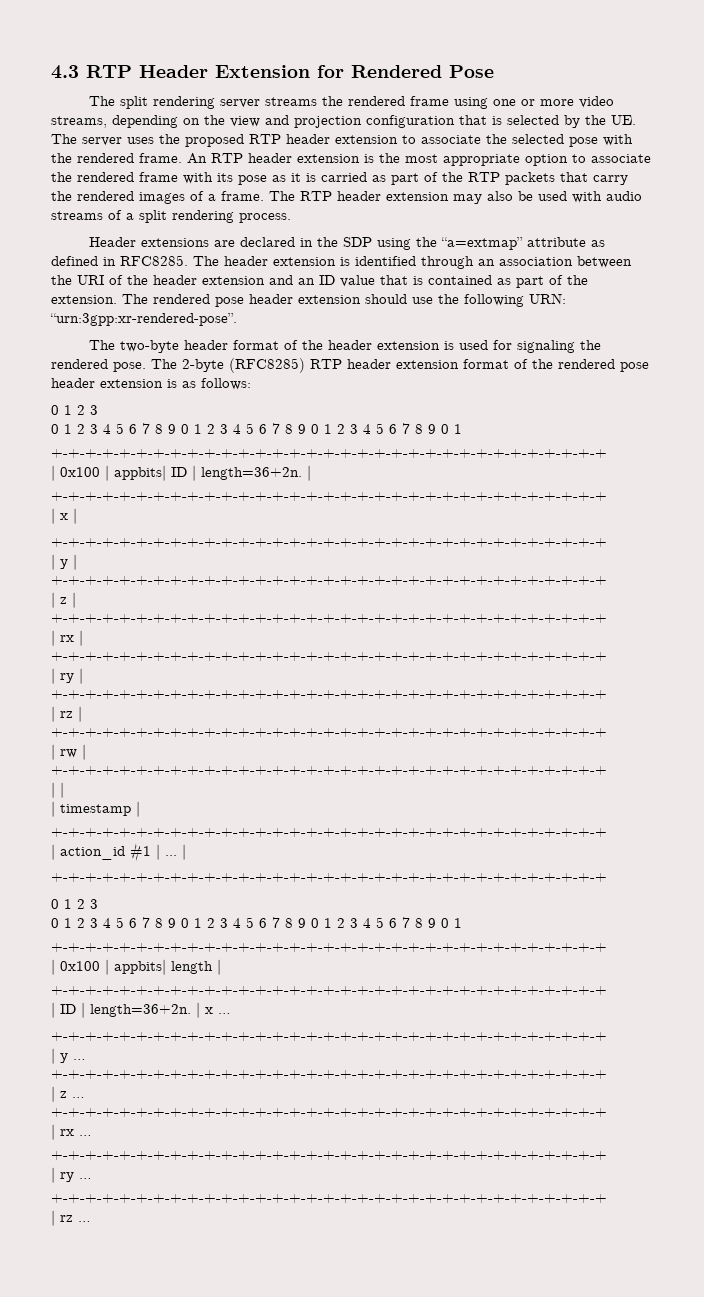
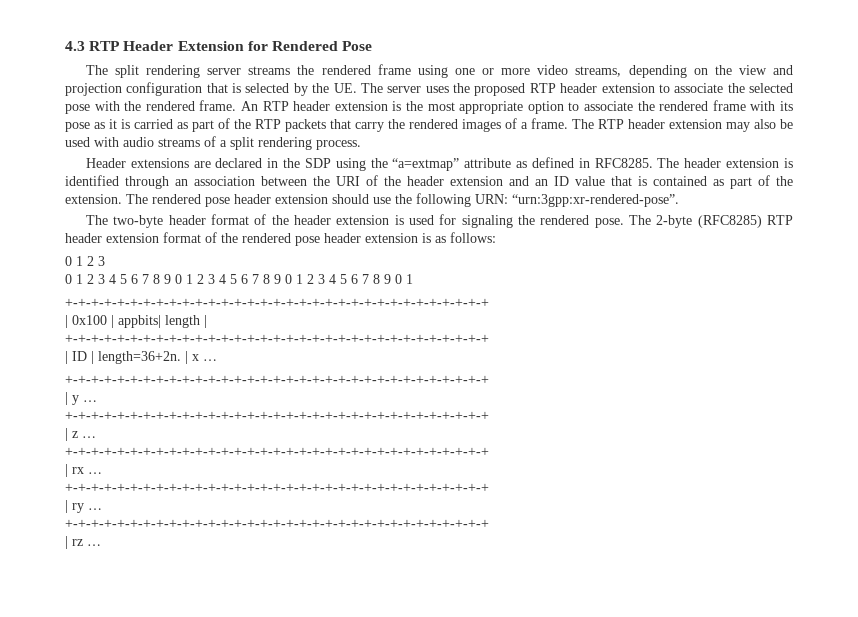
- | 0x100 | appbits| ID | length=36+2n. |
- +-+-+-+-+-+-+-+-+-+-+-+-+-+-+-+-+-+-+-+-+-+-+-+-+-+-+-+-+-+-+-+-+
- | x |
- +-+-+-+-+-+-+-+-+-+-+-+-+-+-+-+-+-+-+-+-+-+-+-+-+-+-+-+-+-+-+-+-+
- | y |
- +-+-+-+-+-+-+-+-+-+-+-+-+-+-+-+-+-+-+-+-+-+-+-+-+-+-+-+-+-+-+-+-+
- | z |
- +-+-+-+-+-+-+-+-+-+-+-+-+-+-+-+-+-+-+-+-+-+-+-+-+-+-+-+-+-+-+-+-+
- | rx |
- +-+-+-+-+-+-+-+-+-+-+-+-+-+-+-+-+-+-+-+-+-+-+-+-+-+-+-+-+-+-+-+-+
- | ry |
- +-+-+-+-+-+-+-+-+-+-+-+-+-+-+-+-+-+-+-+-+-+-+-+-+-+-+-+-+-+-+-+-+
- | rz |
- +-+-+-+-+-+-+-+-+-+-+-+-+-+-+-+-+-+-+-+-+-+-+-+-+-+-+-+-+-+-+-+-+
- | rw |
- +-+-+-+-+-+-+-+-+-+-+-+-+-+-+-+-+-+-+-+-+-+-+-+-+-+-+-+-+-+-+-+-+
- | |
- | timestamp |
- +-+-+-+-+-+-+-+-+-+-+-+-+-+-+-+-+-+-+-+-+-+-+-+-+-+-+-+-+-+-+-+-+
- | action_id #1 | ... |
- +-+-+-+-+-+-+-+-+-+-+-+-+-+-+-+-+-+-+-+-+-+-+-+-+-+-+-+-+-+-+-+-+
- 0 1 2 3
- 0 1 2 3 4 5 6 7 8 9 0 1 2 3 4 5 6 7 8 9 0 1 2 3 4 5 6 7 8 9 0 1
- +-+-+-+-+-+-+-+-+-+-+-+-+-+-+-+-+-+-+-+-+-+-+-+-+-+-+-+-+-+-+-+-+

